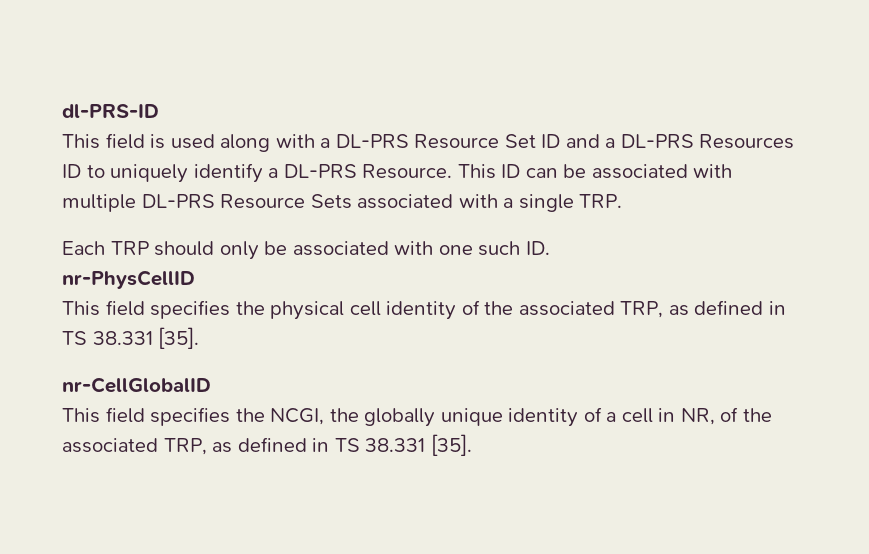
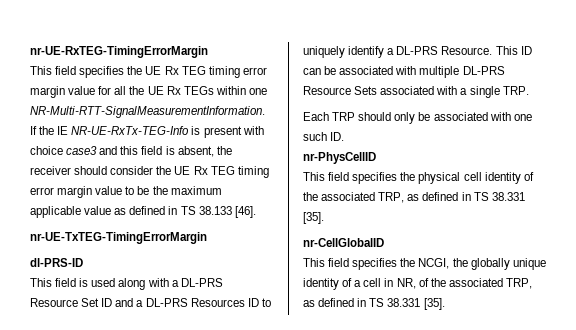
+ nr-UE-RxTEG-TimingErrorMargin
+ This field specifies the UE Rx TEG timing error margin value for all the UE Rx TEGs within one NR-Multi-RTT-SignalMeasurementInformation. If the IE NR-UE-RxTx-TEG-Info is present with choice case3 and this field is absent, the receiver should consider the UE Rx TEG timing error margin value to be the maximum applicable value as defined in TS 38.133 [46].
+ nr-UE-TxTEG-TimingErrorMargin

